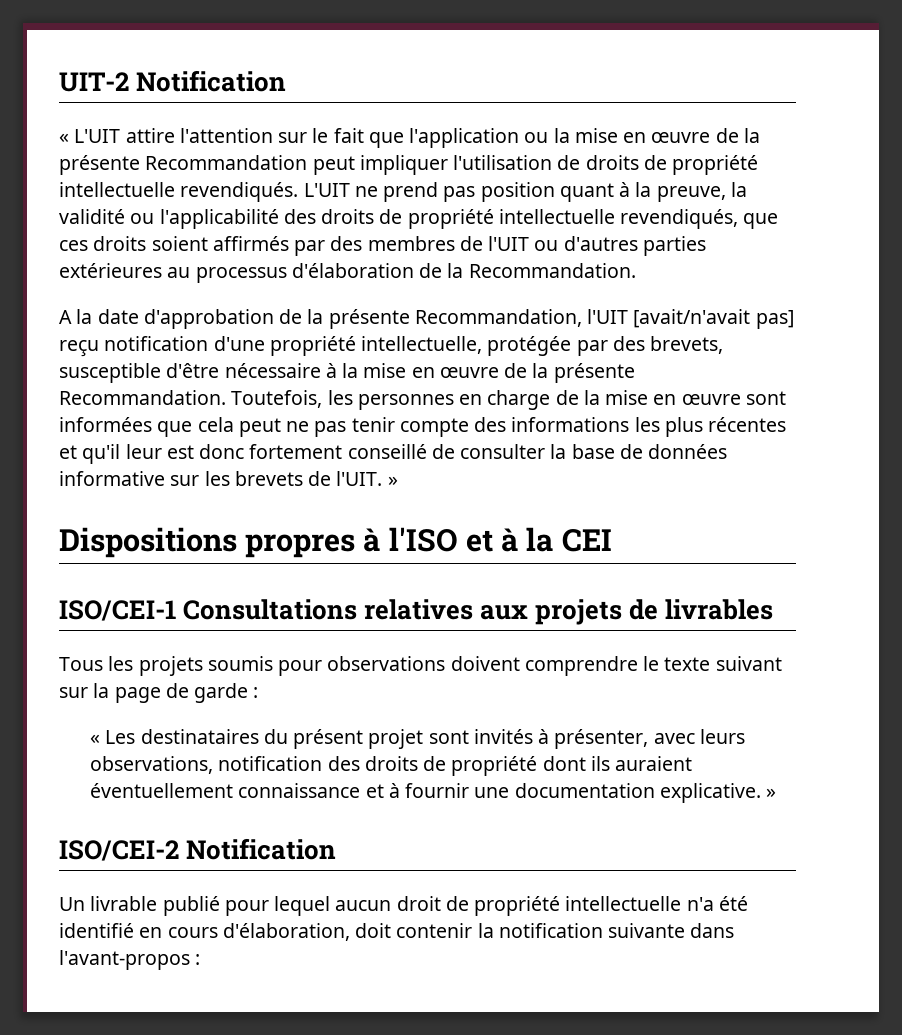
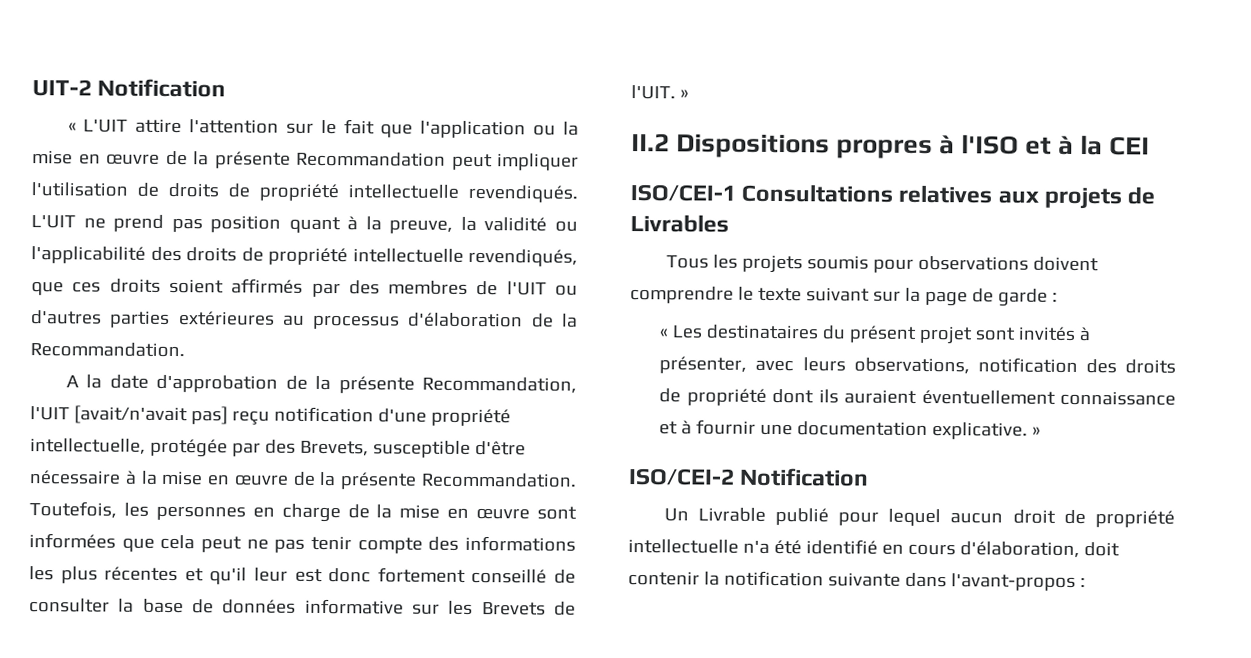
- A la date d'approbation de la présente Recommandation, l'UIT [avait/n'avait pas] reçu notification d'une propriété intellectuelle, protégée par des brevets, susceptible d'être nécessaire à la mise en œuvre de la présente Recommandation.
+ A la date d'approbation de la présente Recommandation, l'UIT [avait/n'avait pas] reçu notification d'une propriété intellectuelle, protégée par des Brevets, susceptible d'être nécessaire à la mise en œuvre de la présente Recommandation.
- Toutefois, les personnes en charge de la mise en œuvre sont informées que cela peut ne pas tenir compte des informations les plus récentes et qu'il leur est donc fortement conseillé de consulter la base de données informative sur les brevets de l'UIT. »
+ Toutefois, les personnes en charge de la mise en œuvre sont informées que cela peut ne pas tenir compte des informations les plus récentes et qu'il leur est donc fortement conseillé de consulter la base de données informative sur les Brevets de l'UIT. »
- Dispositions propres à l'ISO et à la CEI
+ II.2 Dispositions propres à l'ISO et à la CEI
- ISO/CEI-1 Consultations relatives aux projets de livrables
+ ISO/CEI-1 Consultations relatives aux projets de Livrables
- Un livrable publié pour lequel aucun droit de propriété intellectuelle n'a été identifié en cours d'élaboration, doit contenir la notification suivante dans l'avant-propos :
+ Un Livrable publié pour lequel aucun droit de propriété intellectuelle n'a été identifié en cours d'élaboration, doit contenir la notification suivante dans l'avant-propos :

